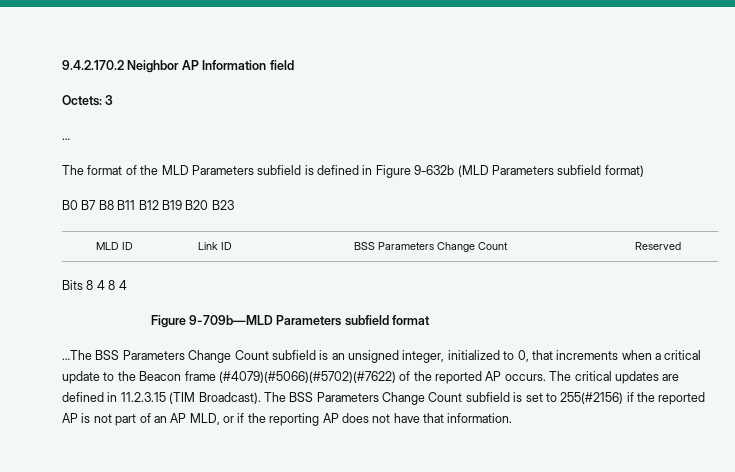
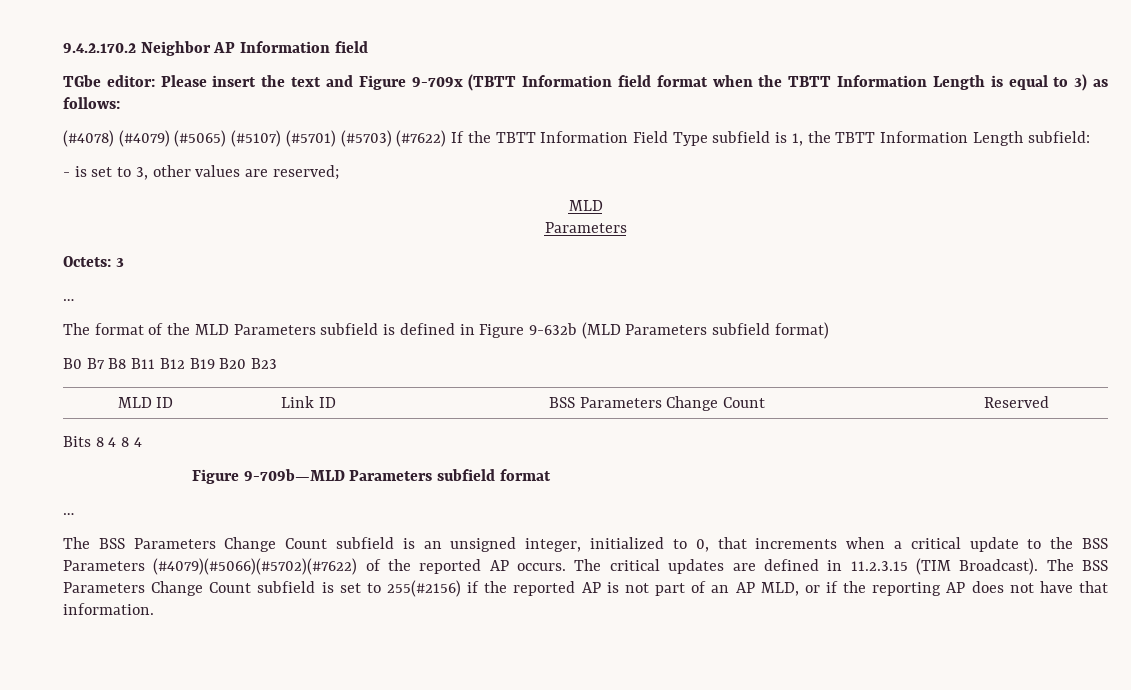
+ TGbe editor: Please insert the text and Figure 9-709x (TBTT Information field format when the TBTT Information Length is equal to 3) as follows:
+ (#4078) (#4079) (#5065) (#5107) (#5701) (#5703) (#7622) If the TBTT Information Field Type subfield is 1, the TBTT Information Length subfield:
+ - is set to 3, other values are reserved;
+ MLD
+ Parameters
  Figure 9-709b—MLD Parameters subfield format
- …The BSS Parameters Change Count subfield is an unsigned integer, initialized to 0, that increments when a critical update to the Beacon frame (#4079)(#5066)(#5702)(#7622) of the reported AP occurs.
+ …
+ The BSS Parameters Change Count subfield is an unsigned integer, initialized to 0, that increments when a critical update to the BSS Parameters (#4079)(#5066)(#5702)(#7622) of the reported AP occurs.

